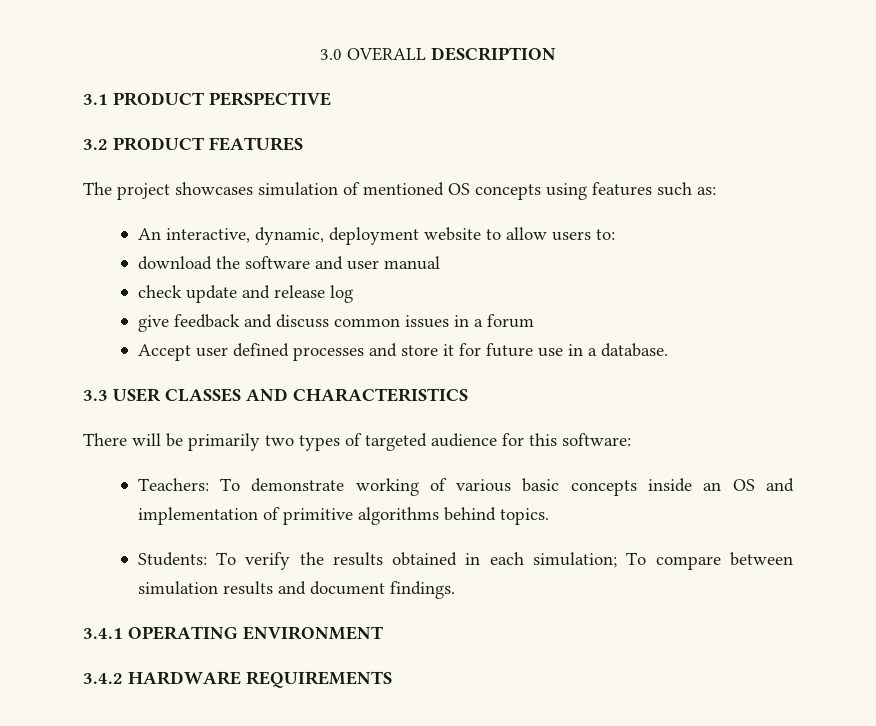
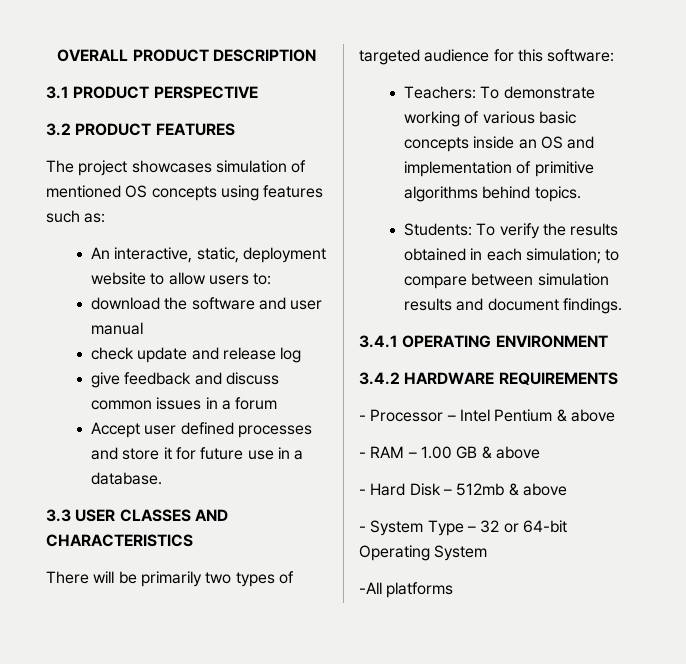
- 3.0 OVERALL DESCRIPTION
+ OVERALL PRODUCT DESCRIPTION
- An interactive, dynamic, deployment website to allow users to:
+ An interactive, static, deployment website to allow users to:
- Students: To verify the results obtained in each simulation; To compare between simulation results and document findings.
+ Students: To verify the results obtained in each simulation; to compare between simulation results and document findings.
+ - Processor – Intel Pentium & above
+ - RAM – 1.00 GB & above
+ - Hard Disk – 512mb & above
+ - System Type – 32 or 64-bit Operating System
+ -All platforms

